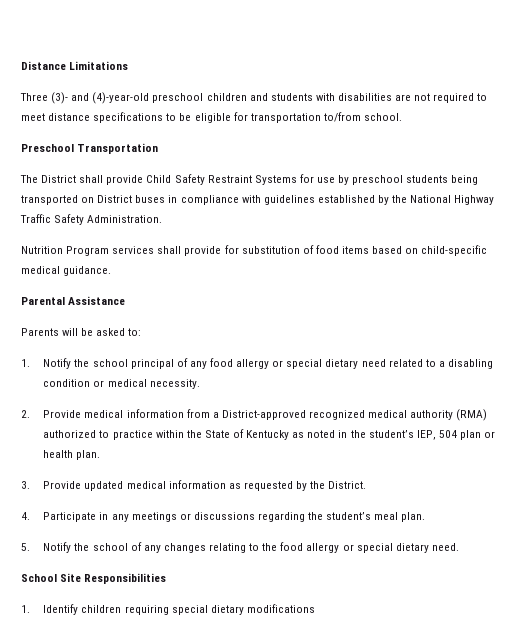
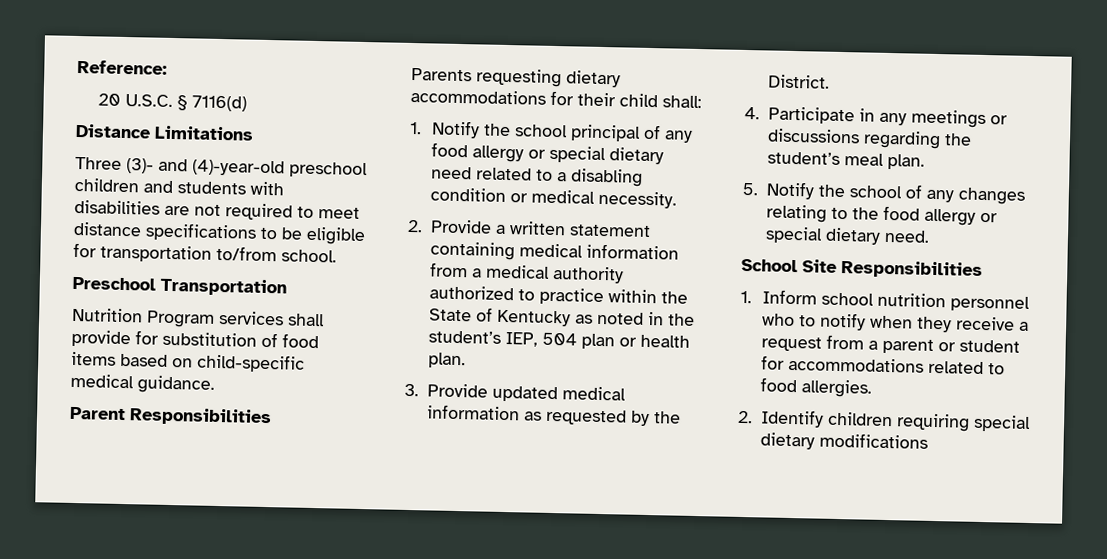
+ Reference:
+ 20 U.S.C. § 7116(d)
- The District shall provide Child Safety Restraint Systems for use by preschool students being transported on District buses in compliance with guidelines established by the National Highway Traffic Safety Administration.
- Parental Assistance
+ Parent Responsibilities
- Parents will be asked to:
+ Parents requesting dietary accommodations for their child shall:
- 2. Provide medical information from a District-approved recognized medical authority (RMA) authorized to practice within the State of Kentucky as noted in the student’s IEP, 504 plan or health plan.
+ 2. Provide a written statement containing medical information from a medical authority authorized to practice within the State of Kentucky as noted in the student’s IEP, 504 plan or health plan.
- 1. Identify children requiring special dietary modifications
+ 1. Inform school nutrition personnel who to notify when they receive a request from a parent or student for accommodations related to food allergies.
+ 2. Identify children requiring special dietary modifications

